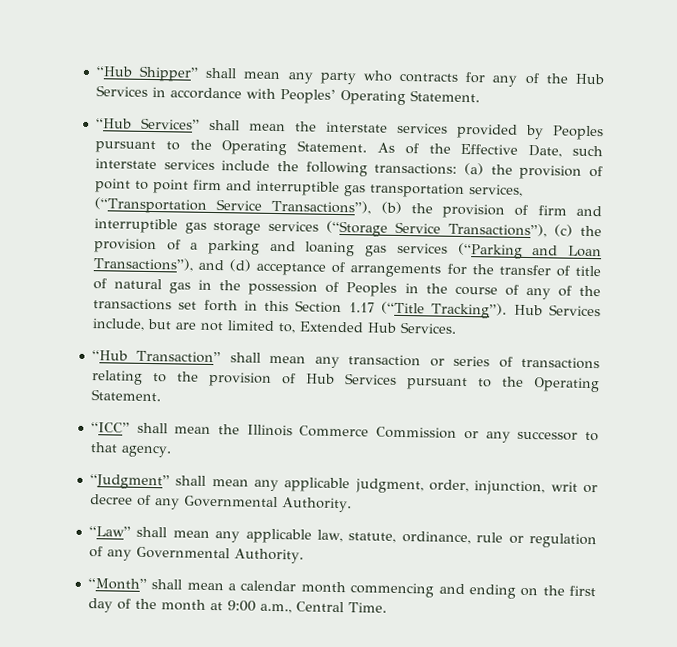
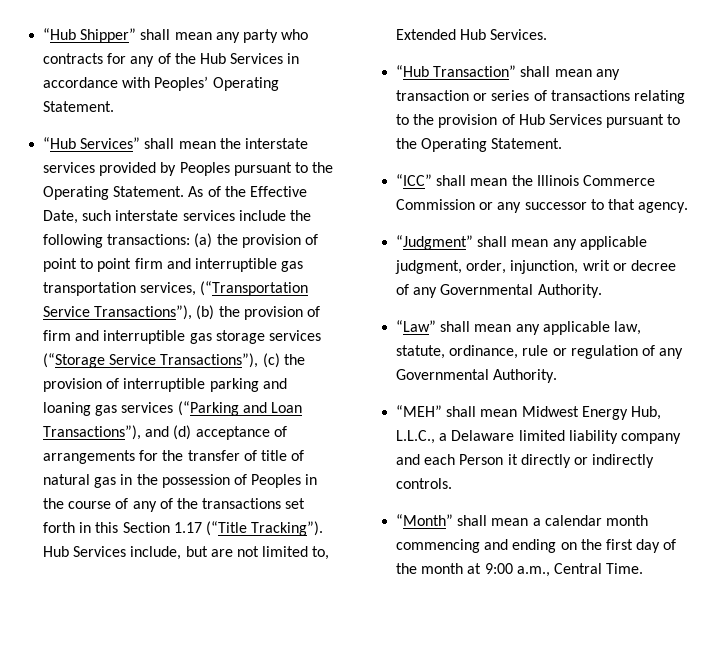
- (a) the provision of point to point firm and interruptible gas transportation services, (“Transportation Service Transactions”), (b) the provision of firm and interruptible gas storage services (“Storage Service Transactions”), (c) the provision of a parking and loaning gas services (“Parking and Loan Transactions”), and (d) acceptance of arrangements for the transfer of title of natural gas in the possession of Peoples in the course of any of the transactions set forth in this Section 1.17 (“Title Tracking”).
+ (a) the provision of point to point firm and interruptible gas transportation services, (“Transportation Service Transactions”), (b) the provision of firm and interruptible gas storage services (“Storage Service Transactions”), (c) the provision of interruptible parking and loaning gas services (“Parking and Loan Transactions”), and (d) acceptance of arrangements for the transfer of title of natural gas in the possession of Peoples in the course of any of the transactions set forth in this Section 1.17 (“Title Tracking”).
+ “MEH” shall mean Midwest Energy Hub, L.L.C., a Delaware limited liability company and each Person it directly or indirectly controls.

